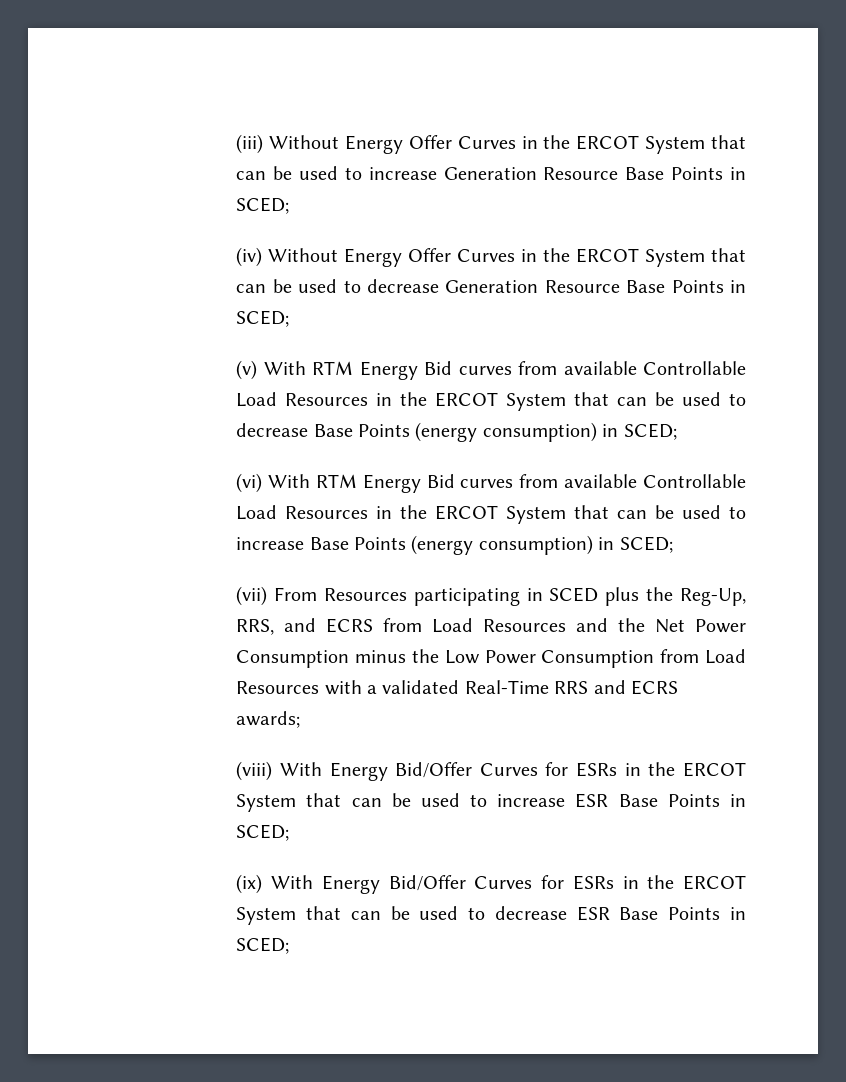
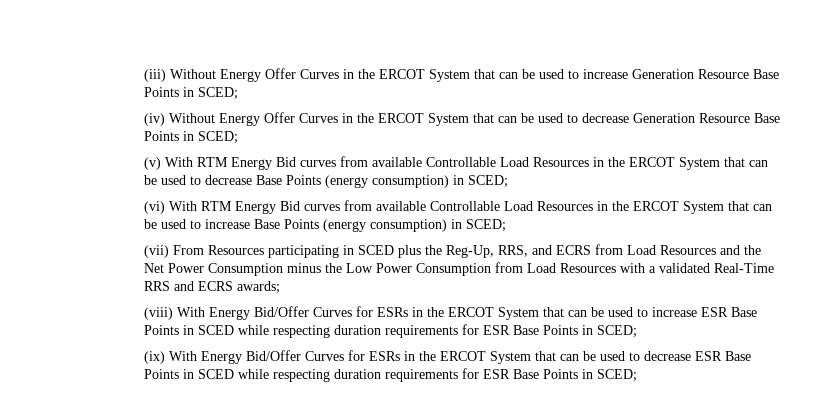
- (viii) With Energy Bid/Offer Curves for ESRs in the ERCOT System that can be used to increase ESR Base Points in SCED;
+ (viii) With Energy Bid/Offer Curves for ESRs in the ERCOT System that can be used to increase ESR Base Points in SCED while respecting duration requirements for ESR Base Points in SCED;
- (ix) With Energy Bid/Offer Curves for ESRs in the ERCOT System that can be used to decrease ESR Base Points in SCED;
+ (ix) With Energy Bid/Offer Curves for ESRs in the ERCOT System that can be used to decrease ESR Base Points in SCED while respecting duration requirements for ESR Base Points in SCED;

